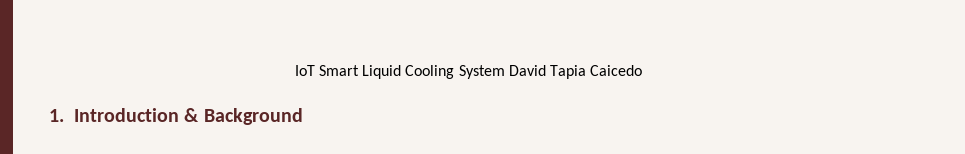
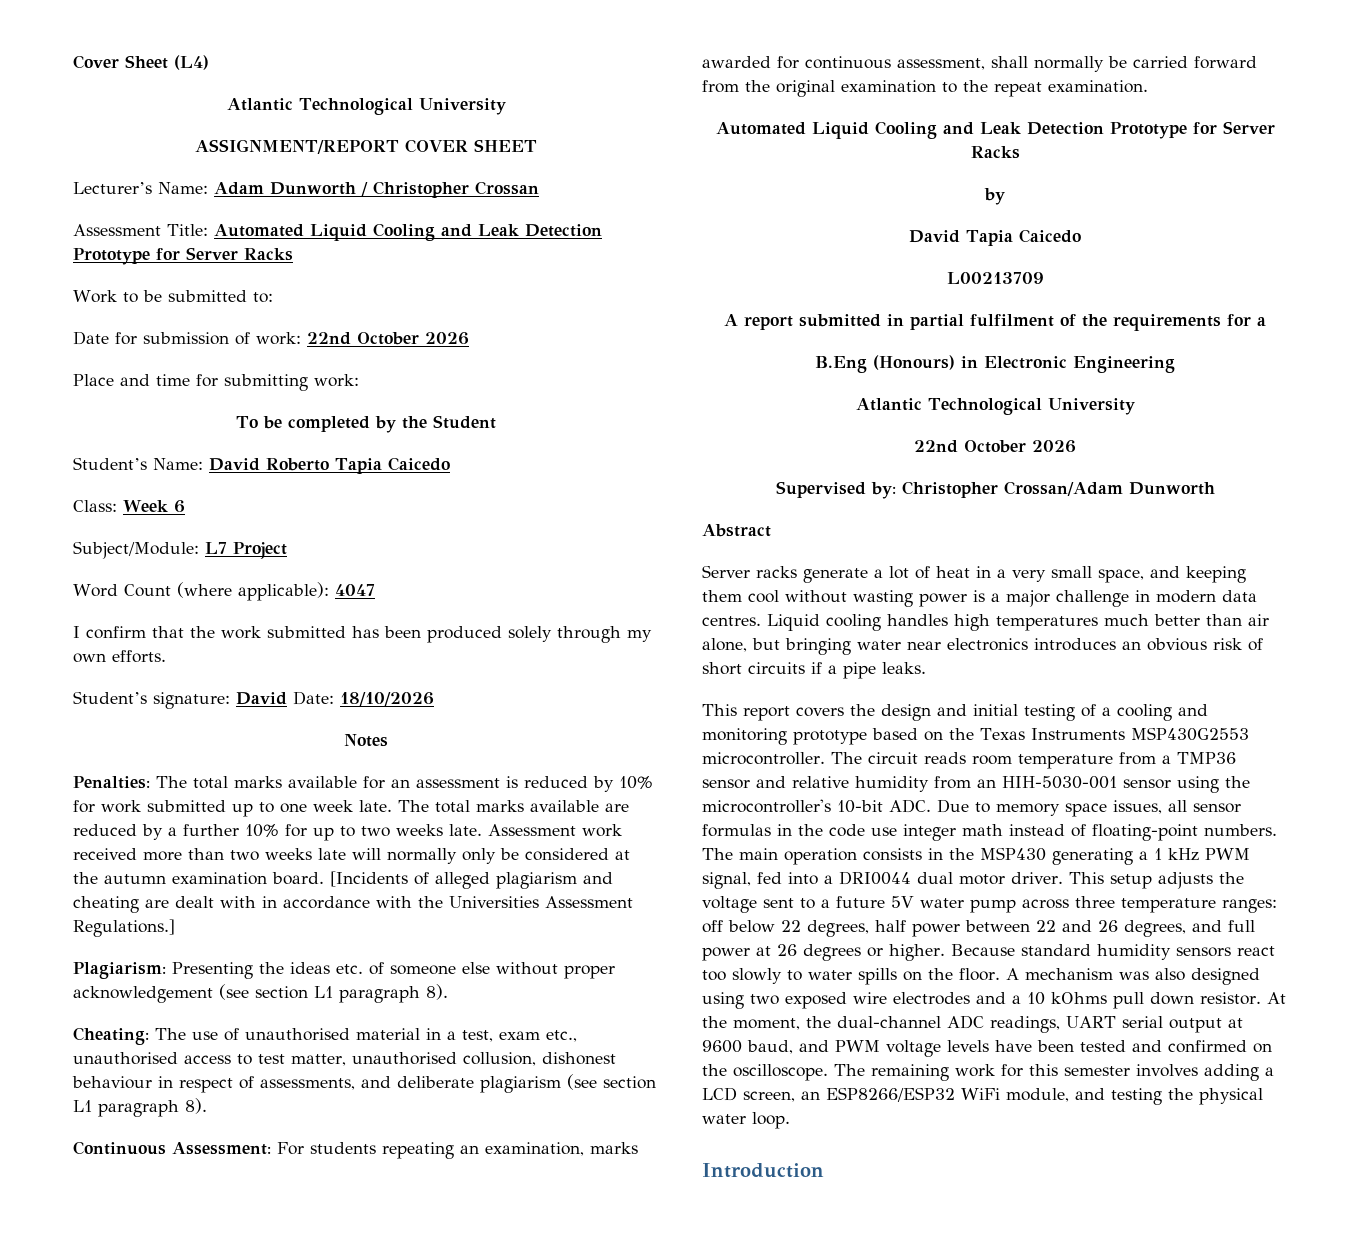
- IoT Smart Liquid Cooling System David Tapia Caicedo
- 1. Introduction & Background
+ Cover Sheet (L4)
+ Atlantic Technological University
+ ASSIGNMENT/REPORT COVER SHEET
+ Lecturer’s Name: Adam Dunworth / Christopher Crossan
+ Assessment Title: Automated Liquid Cooling and Leak Detection Prototype for Server Racks
+ Work to be submitted to:
+ Date for submission of work: 22nd October 2026
+ Place and time for submitting work:
+ To be completed by the Student
+ Student’s Name: David Roberto Tapia Caicedo
+ Class: Week 6
+ Subject/Module: L7 Project
+ Word Count (where applicable): 4047
+ I confirm that the work submitted has been produced solely through my own efforts.
+ Student’s signature: David Date: 18/10/2026
+ Notes
+ Penalties: The total marks available for an assessment is reduced by 10% for work submitted up to one week late. The total marks available are reduced by a further 10% for up to two weeks late. Assessment work received more than two weeks late will normally only be considered at the autumn examination board. [Incidents of alleged plagiarism and cheating are dealt with in accordance with the Universities Assessment Regulations.]
+ Plagiarism: Presenting the ideas etc. of someone else without proper acknowledgement (see section L1 paragraph 8).
+ Cheating: The use of unauthorised material in a test, exam etc., unauthorised access to test matter, unauthorised collusion, dishonest behaviour in respect of assessments, and deliberate plagiarism (see section L1 paragraph 8).
+ Continuous Assessment: For students repeating an examination, marks awarded for continuous assessment, shall normally be carried forward from the original examination to the repeat examination.
+ Automated Liquid Cooling and Leak Detection Prototype for Server Racks
+ by
+ David Tapia Caicedo
+ L00213709
+ A report submitted in partial fulfilment of the requirements for a
+ B.Eng (Honours) in Electronic Engineering
+ Atlantic Technological University
+ 22nd October 2026
+ Supervised by: Christopher Crossan/Adam Dunworth
+ Abstract
+ Server racks generate a lot of heat in a very small space, and keeping them cool without wasting power is a major challenge in modern data centres. Liquid cooling handles high temperatures much better than air alone, but bringing water near electronics introduces an obvious risk of short circuits if a pipe leaks.
+ This report covers the design and initial testing of a cooling and monitoring prototype based on the Texas Instruments MSP430G2553 microcontroller. The circuit reads room temperature from a TMP36 sensor and relative humidity from an HIH-5030-001 sensor using the microcontroller's 10-bit ADC. Due to memory space issues, all sensor formulas in the code use integer math instead of floating-point numbers. The main operation consists in the MSP430 generating a 1 kHz PWM signal, fed into a DRI0044 dual motor driver. This setup adjusts the voltage sent to a future 5V water pump across three temperature ranges: off below 22 degrees, half power between 22 and 26 degrees, and full power at 26 degrees or higher. Because standard humidity sensors react too slowly to water spills on the floor. A mechanism was also designed using two exposed wire electrodes and a 10 kOhms pull down resistor. At the moment, the dual-channel ADC readings, UART serial output at 9600 baud, and PWM voltage levels have been tested and confirmed on the oscilloscope. The remaining work for this semester involves adding a LCD screen, an ESP8266/ESP32 WiFi module, and testing the physical water loop.
+ Introduction

